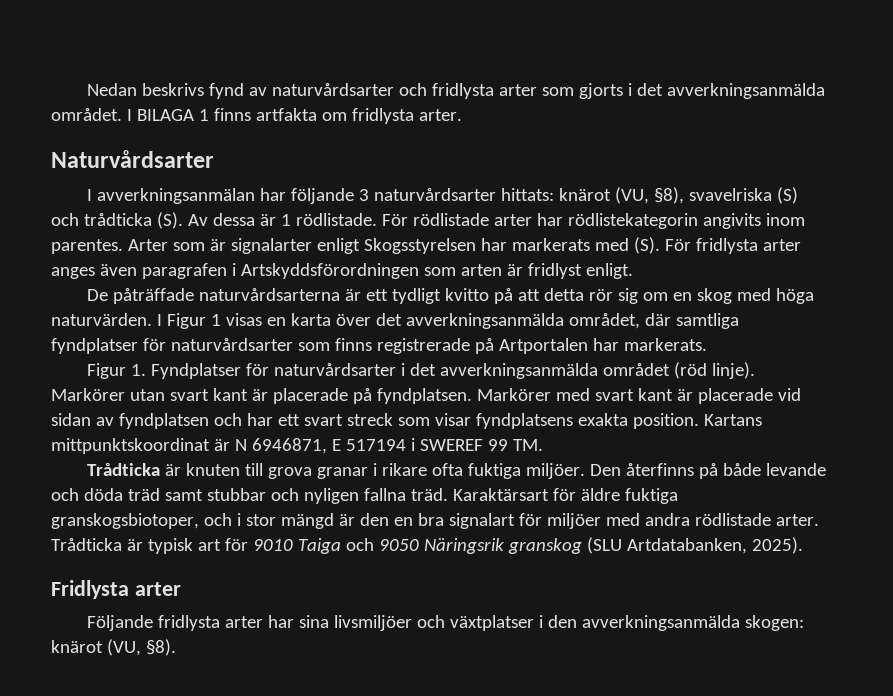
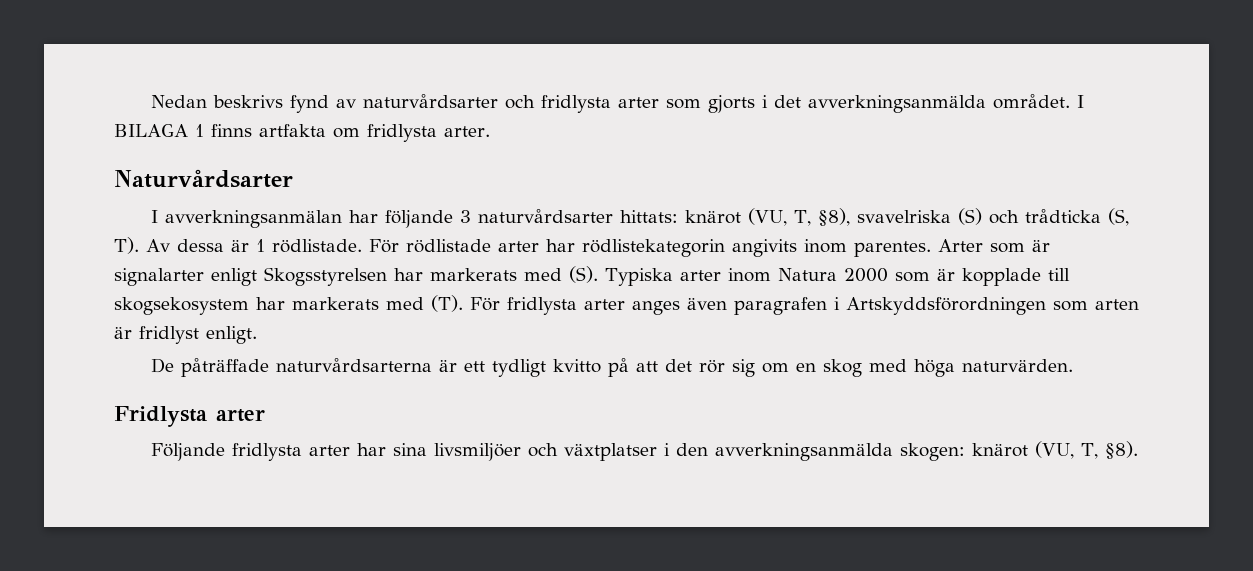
- I avverkningsanmälan har följande 3 naturvårdsarter hittats: knärot (VU, §8), svavelriska (S) och trådticka (S). Av dessa är 1 rödlistade.
+ I avverkningsanmälan har följande 3 naturvårdsarter hittats: knärot (VU, T, §8), svavelriska (S) och trådticka (S, T). Av dessa är 1 rödlistade.
- Arter som är signalarter enligt Skogsstyrelsen har markerats med (S). För fridlysta arter anges även paragrafen i Artskyddsförordningen som arten är fridlyst enligt.
+ Arter som är signalarter enligt Skogsstyrelsen har markerats med (S). Typiska arter inom Natura 2000 som är kopplade till skogsekosystem har markerats med (T). För fridlysta arter anges även paragrafen i Artskyddsförordningen som arten är fridlyst enligt.
- De påträffade naturvårdsarterna är ett tydligt kvitto på att detta rör sig om en skog med höga naturvärden. I Figur 1 visas en karta över det avverkningsanmälda området, där samtliga fyndplatser för naturvårdsarter som finns registrerade på Artportalen har markerats.
- Figur 1. Fyndplatser för naturvårdsarter i det avverkningsanmälda området (röd linje). Markörer utan svart kant är placerade på fyndplatsen. Markörer med svart kant är placerade vid sidan av fyndplatsen och har ett svart streck som visar fyndplatsens exakta position. Kartans mittpunktskoordinat är N 6946871, E 517194 i SWEREF 99 TM.
- Trådticka är knuten till grova granar i rikare ofta fuktiga miljöer. Den återfinns på både levande och döda träd samt stubbar och nyligen fallna träd. Karaktärsart för äldre fuktiga granskogsbiotoper, och i stor mängd är den en bra signalart för miljöer med andra rödlistade arter. Trådticka är typisk art för 9010 Taiga och 9050 Näringsrik granskog (SLU Artdatabanken, 2025).
+ De påträffade naturvårdsarterna är ett tydligt kvitto på att det rör sig om en skog med höga naturvärden.
- Följande fridlysta arter har sina livsmiljöer och växtplatser i den avverkningsanmälda skogen: knärot (VU, §8).
+ Följande fridlysta arter har sina livsmiljöer och växtplatser i den avverkningsanmälda skogen: knärot (VU, T, §8).

